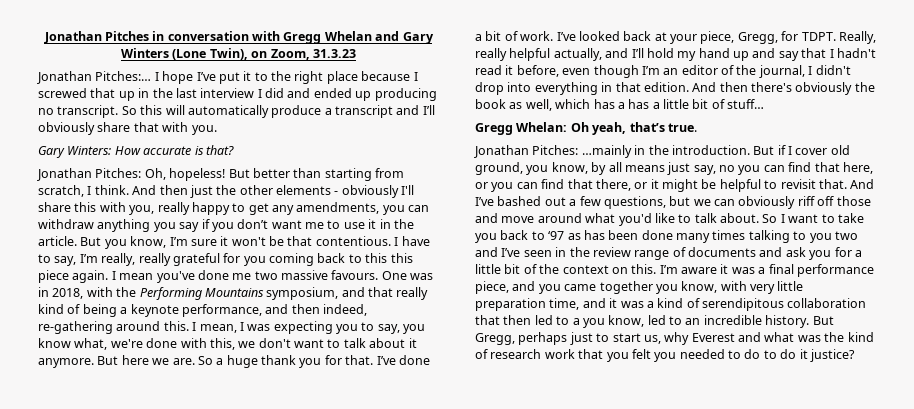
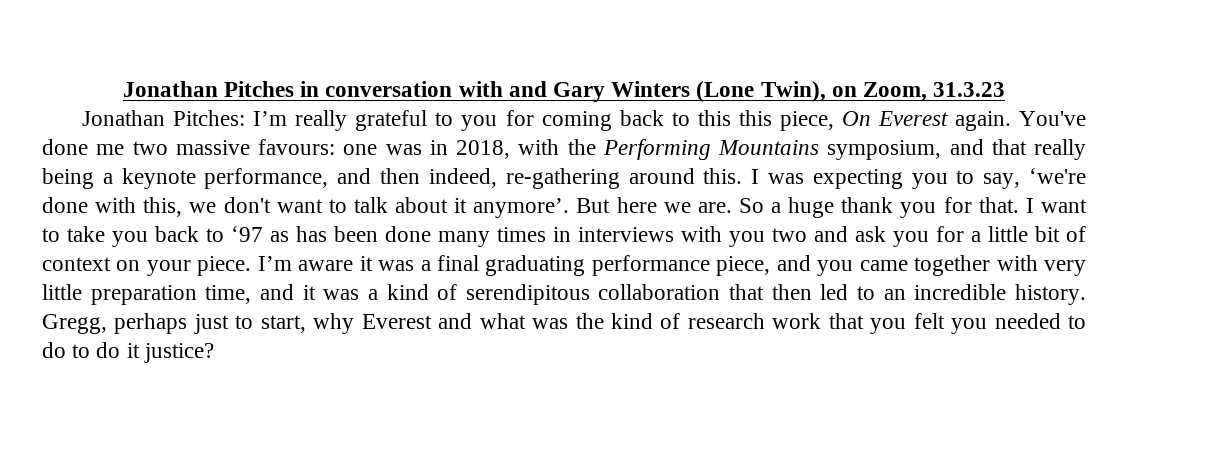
- Jonathan Pitches in conversation with Gregg Whelan and Gary Winters (Lone Twin), on Zoom, 31.3.23
+ Jonathan Pitches in conversation with and Gary Winters (Lone Twin), on Zoom, 31.3.23
- Jonathan Pitches:… I hope I’ve put it to the right place because I screwed that up in the last interview I did and ended up producing no transcript. So this will automatically produce a transcript and I’ll obviously share that with you.
- Gary Winters: How accurate is that?
- Jonathan Pitches: Oh, hopeless! But better than starting from scratch, I think. And then just the other elements - obviously I'll share this with you, really happy to get any amendments, you can withdraw anything you say if you don’t want me to use it in the article. But you know, I’m sure it won't be that contentious. I have to say, I’m really, really grateful for you coming back to this this piece again. I mean you've done me two massive favours. One was in 2018, with the Performing Mountains symposium, and that really kind of being a keynote performance, and then indeed, re-gathering around this.
+ Jonathan Pitches: I’m really grateful to you for coming back to this this piece, On Everest again. You've done me two massive favours: one was in 2018, with the Performing Mountains symposium, and that really being a keynote performance, and then indeed, re-gathering around this.
- I mean, I was expecting you to say, you know what, we're done with this, we don't want to talk about it anymore.
+ I was expecting you to say, ‘we're done with this, we don't want to talk about it anymore’.
- I’ve done a bit of work. I’ve looked back at your piece, Gregg, for TDPT. Really, really helpful actually, and I’ll hold my hand up and say that I hadn't read it before, even though I’m an editor of the journal, I didn't drop into everything in that edition. And then there's obviously the book as well, which has a has a little bit of stuff…
- Gregg Whelan: Oh yeah, that’s true.
- Jonathan Pitches: …mainly in the introduction. But if I cover old ground, you know, by all means just say, no you can find that here, or you can find that there, or it might be helpful to revisit that. And I’ve bashed out a few questions, but we can obviously riff off those and move around what you'd like to talk about. So I want to take you back to ‘97 as has been done many times talking to you two and I’ve seen in the review range of documents and ask you for a little bit of the context on this.
+ I want to take you back to ‘97 as has been done many times in interviews with you two and ask you for a little bit of context on your piece.
- I’m aware it was a final performance piece, and you came together you know, with very little preparation time, and it was a kind of serendipitous collaboration that then led to a you know, led to an incredible history.
+ I’m aware it was a final graduating performance piece, and you came together with very little preparation time, and it was a kind of serendipitous collaboration that then led to an incredible history.
- But Gregg, perhaps just to start us, why Everest and what was the kind of research work that you felt you needed to do to do it justice?
+ Gregg, perhaps just to start, why Everest and what was the kind of research work that you felt you needed to do to do it justice?

